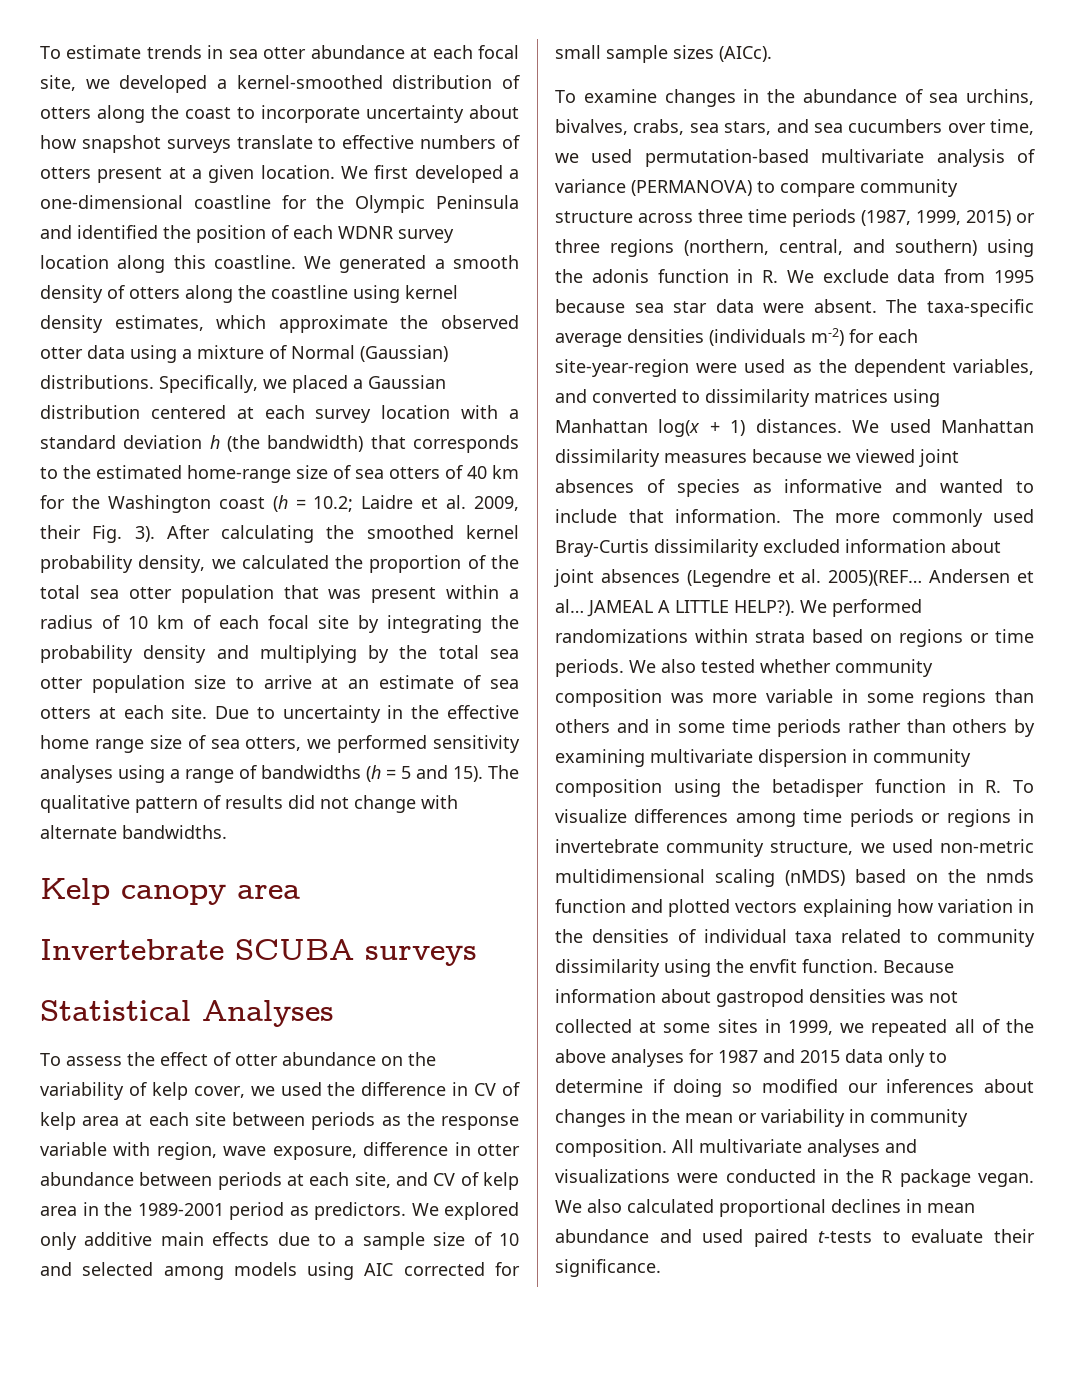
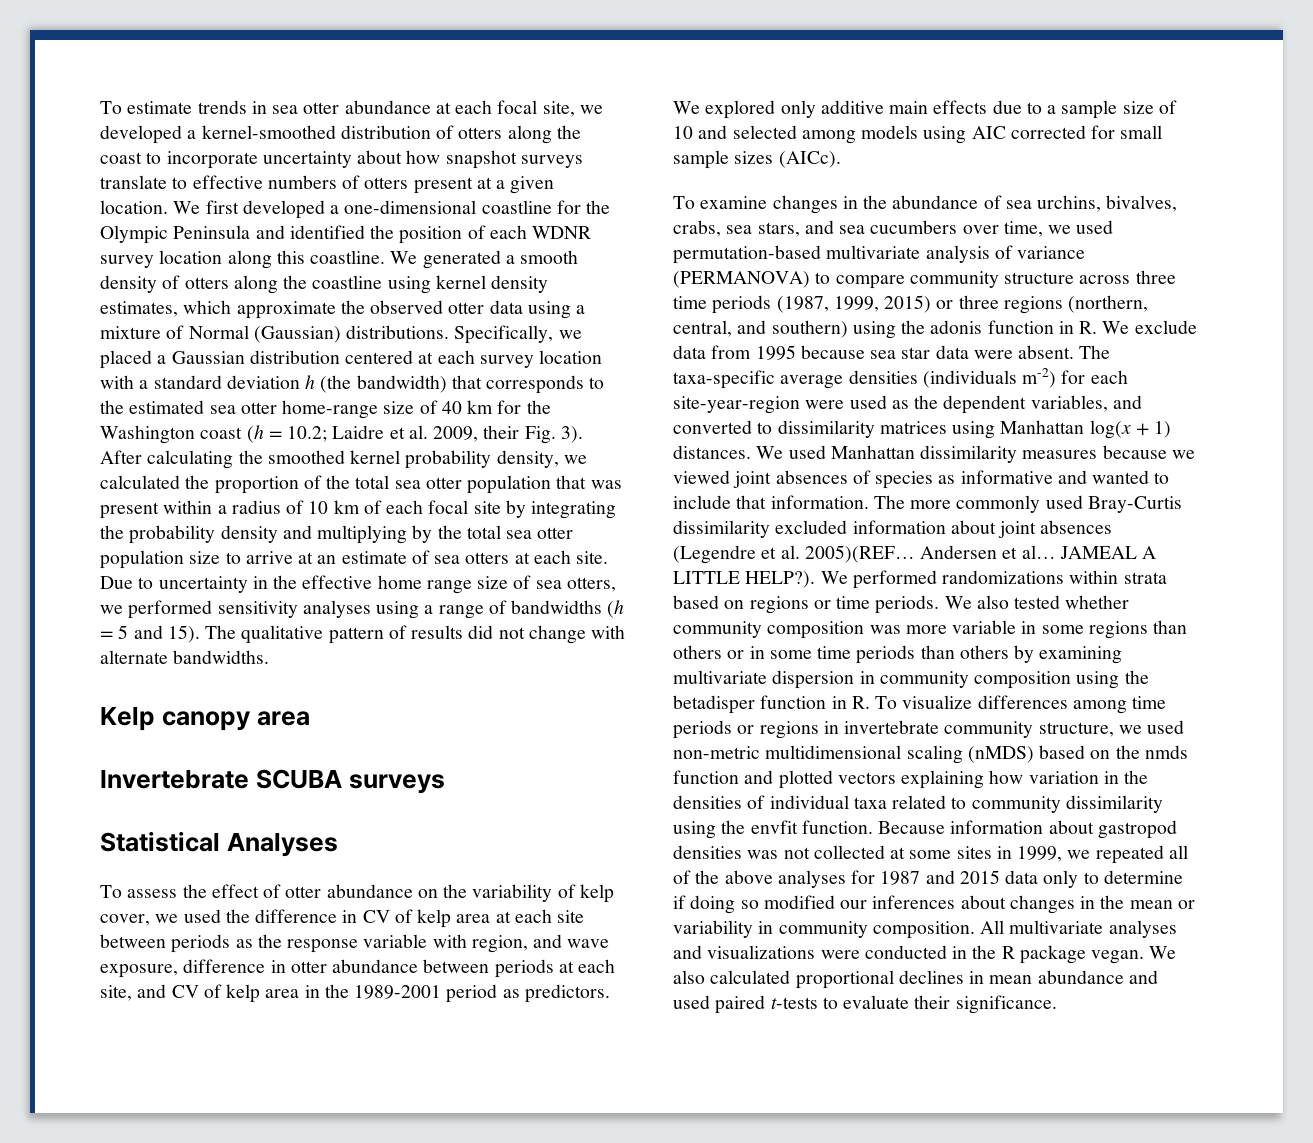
- Specifically, we placed a Gaussian distribution centered at each survey location with a standard deviation h (the bandwidth) that corresponds to the estimated home-range size of sea otters of 40 km for the Washington coast (h = 10.2; Laidre et al. 2009, their Fig. 3).
+ Specifically, we placed a Gaussian distribution centered at each survey location with a standard deviation h (the bandwidth) that corresponds to the estimated sea otter home-range size of 40 km for the Washington coast (h = 10.2; Laidre et al. 2009, their Fig. 3).
- To assess the effect of otter abundance on the variability of kelp cover, we used the difference in CV of kelp area at each site between periods as the response variable with region, wave exposure, difference in otter abundance between periods at each site, and CV of kelp area in the 1989-2001 period as predictors.
+ To assess the effect of otter abundance on the variability of kelp cover, we used the difference in CV of kelp area at each site between periods as the response variable with region, and wave exposure, difference in otter abundance between periods at each site, and CV of kelp area in the 1989-2001 period as predictors.
- We also tested whether community composition was more variable in some regions than others and in some time periods rather than others by examining multivariate dispersion in community composition using the betadisper function in R. To visualize differences among time periods or regions in invertebrate community structure, we used non-metric multidimensional scaling (nMDS) based on the nmds function and plotted vectors explaining how variation in the densities of individual taxa related to community dissimilarity using the envfit function.
+ We also tested whether community composition was more variable in some regions than others or in some time periods than others by examining multivariate dispersion in community composition using the betadisper function in R. To visualize differences among time periods or regions in invertebrate community structure, we used non-metric multidimensional scaling (nMDS) based on the nmds function and plotted vectors explaining how variation in the densities of individual taxa related to community dissimilarity using the envfit function.

